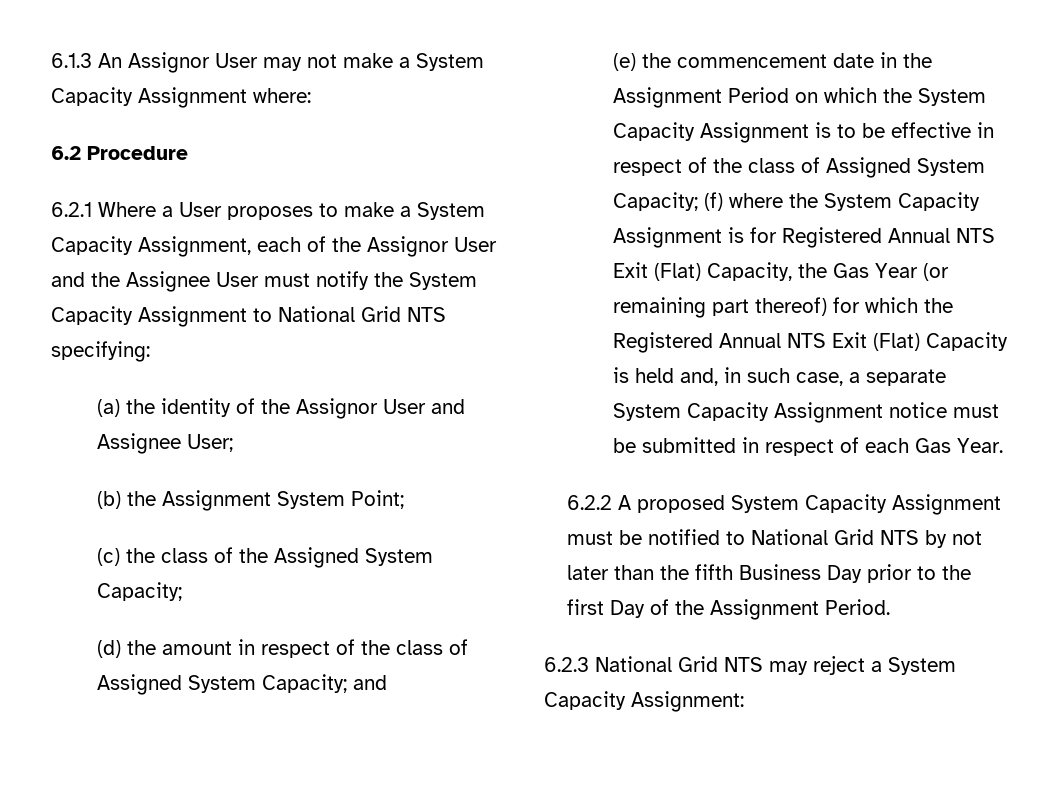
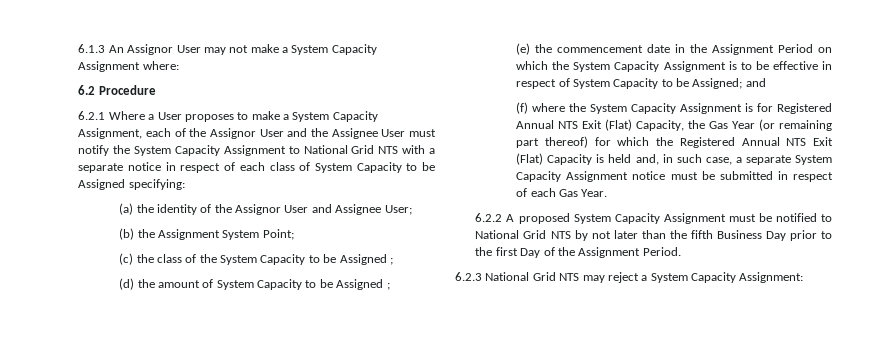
- 6.2.1 Where a User proposes to make a System Capacity Assignment, each of the Assignor User and the Assignee User must notify the System Capacity Assignment to National Grid NTS specifying:
+ 6.2.1 Where a User proposes to make a System Capacity Assignment, each of the Assignor User and the Assignee User must notify the System Capacity Assignment to National Grid NTS with a separate notice in respect of each class of System Capacity to be Assigned specifying:
- (c) the class of the Assigned System Capacity;
- (d) the amount in respect of the class of Assigned System Capacity; and
+ (c) the class of the System Capacity to be Assigned ;
+ (d) the amount of System Capacity to be Assigned ;
- (e) the commencement date in the Assignment Period on which the System Capacity Assignment is to be effective in respect of the class of Assigned System Capacity; (f) where the System Capacity Assignment is for Registered Annual NTS Exit (Flat) Capacity, the Gas Year (or remaining part thereof) for which the Registered Annual NTS Exit (Flat) Capacity is held and, in such case, a separate System Capacity Assignment notice must be submitted in respect of each Gas Year.
+ (e) the commencement date in the Assignment Period on which the System Capacity Assignment is to be effective in respect of System Capacity to be Assigned; and
+ (f) where the System Capacity Assignment is for Registered Annual NTS Exit (Flat) Capacity, the Gas Year (or remaining part thereof) for which the Registered Annual NTS Exit (Flat) Capacity is held and, in such case, a separate System Capacity Assignment notice must be submitted in respect of each Gas Year.

